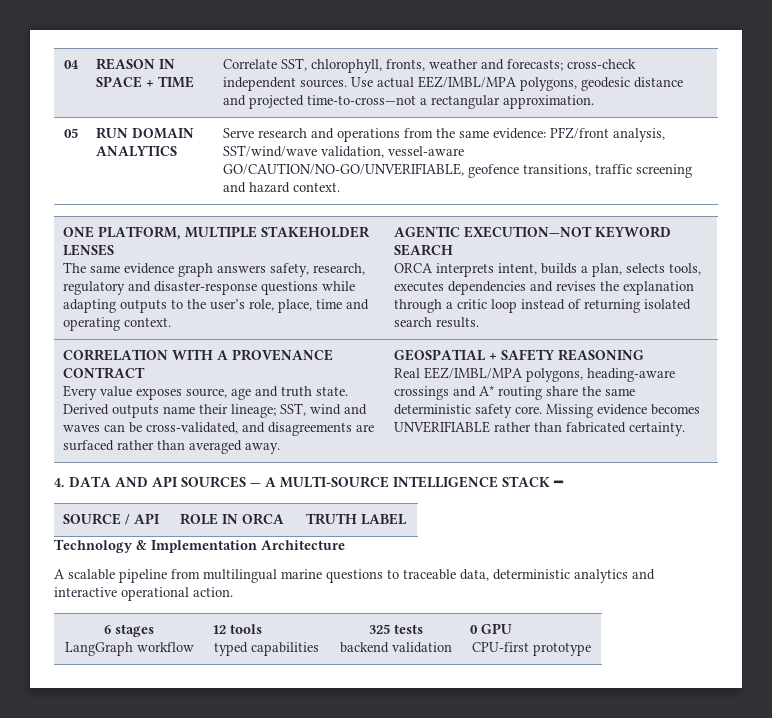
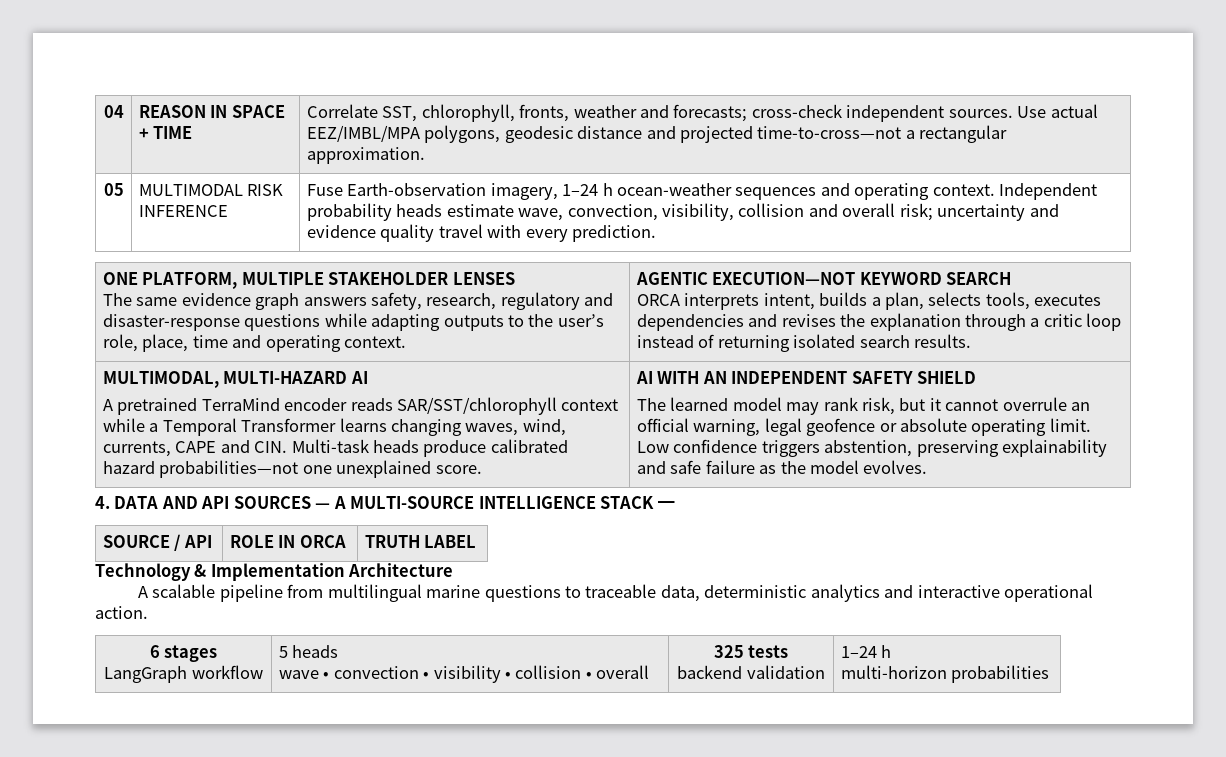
- 05 | RUN DOMAIN ANALYTICS | Serve research and operations from the same evidence: PFZ/front analysis, SST/wind/wave validation, vessel-aware GO/CAUTION/NO-GO/UNVERIFIABLE, geofence transitions, traffic screening and hazard context.
+ 05 | MULTIMODAL RISK INFERENCE | Fuse Earth-observation imagery, 1–24 h ocean-weather sequences and operating context. Independent probability heads estimate wave, convection, visibility, collision and overall risk; uncertainty and evidence quality travel with every prediction.
- CORRELATION WITH A PROVENANCE CONTRACT
- Every value exposes source, age and truth state. Derived outputs name their lineage; SST, wind and waves can be cross-validated, and disagreements are surfaced rather than averaged away. | GEOSPATIAL + SAFETY REASONING
- Real EEZ/IMBL/MPA polygons, heading-aware crossings and A* routing share the same deterministic safety core. Missing evidence becomes UNVERIFIABLE rather than fabricated certainty.
+ MULTIMODAL, MULTI-HAZARD AI
+ A pretrained TerraMind encoder reads SAR/SST/chlorophyll context while a Temporal Transformer learns changing waves, wind, currents, CAPE and CIN. Multi-task heads produce calibrated hazard probabilities—not one unexplained score. | AI WITH AN INDEPENDENT SAFETY SHIELD
+ The learned model may rank risk, but it cannot overrule an official warning, legal geofence or absolute operating limit. Low confidence triggers abstention, preserving explainability and safe failure as the model evolves.
  6 stages
- LangGraph workflow | 12 tools
- typed capabilities | 325 tests
- backend validation | 0 GPU
- CPU-first prototype
+ LangGraph workflow | 5 heads
+ wave • convection • visibility • collision • overall | 325 tests
+ backend validation | 1–24 h
+ multi-horizon probabilities

